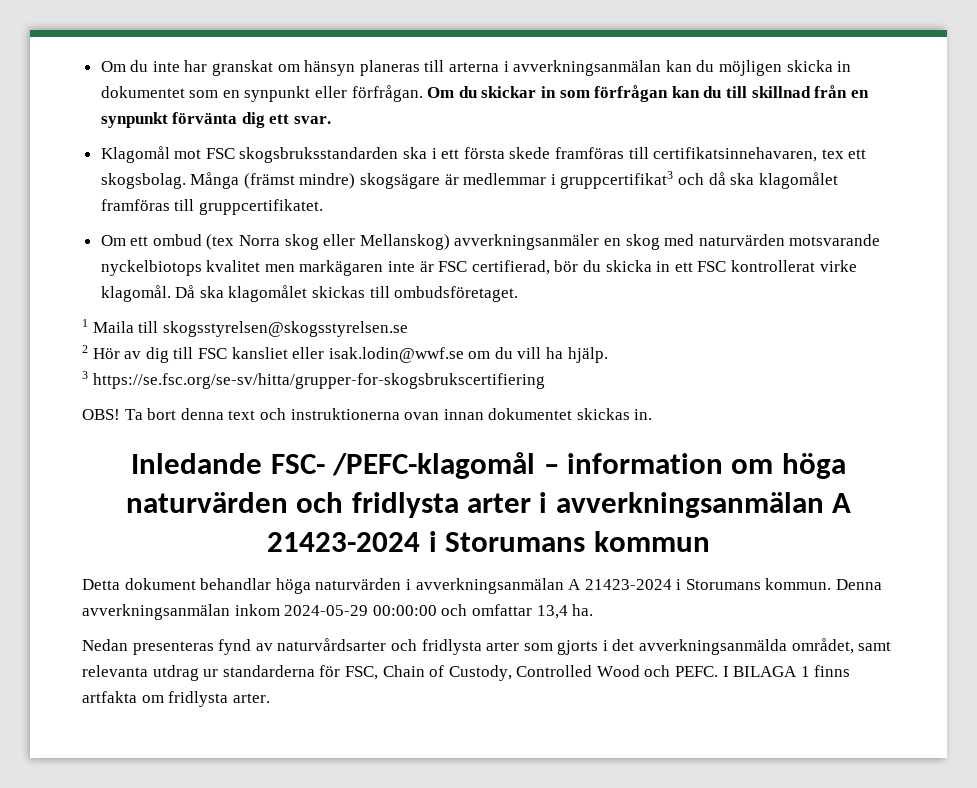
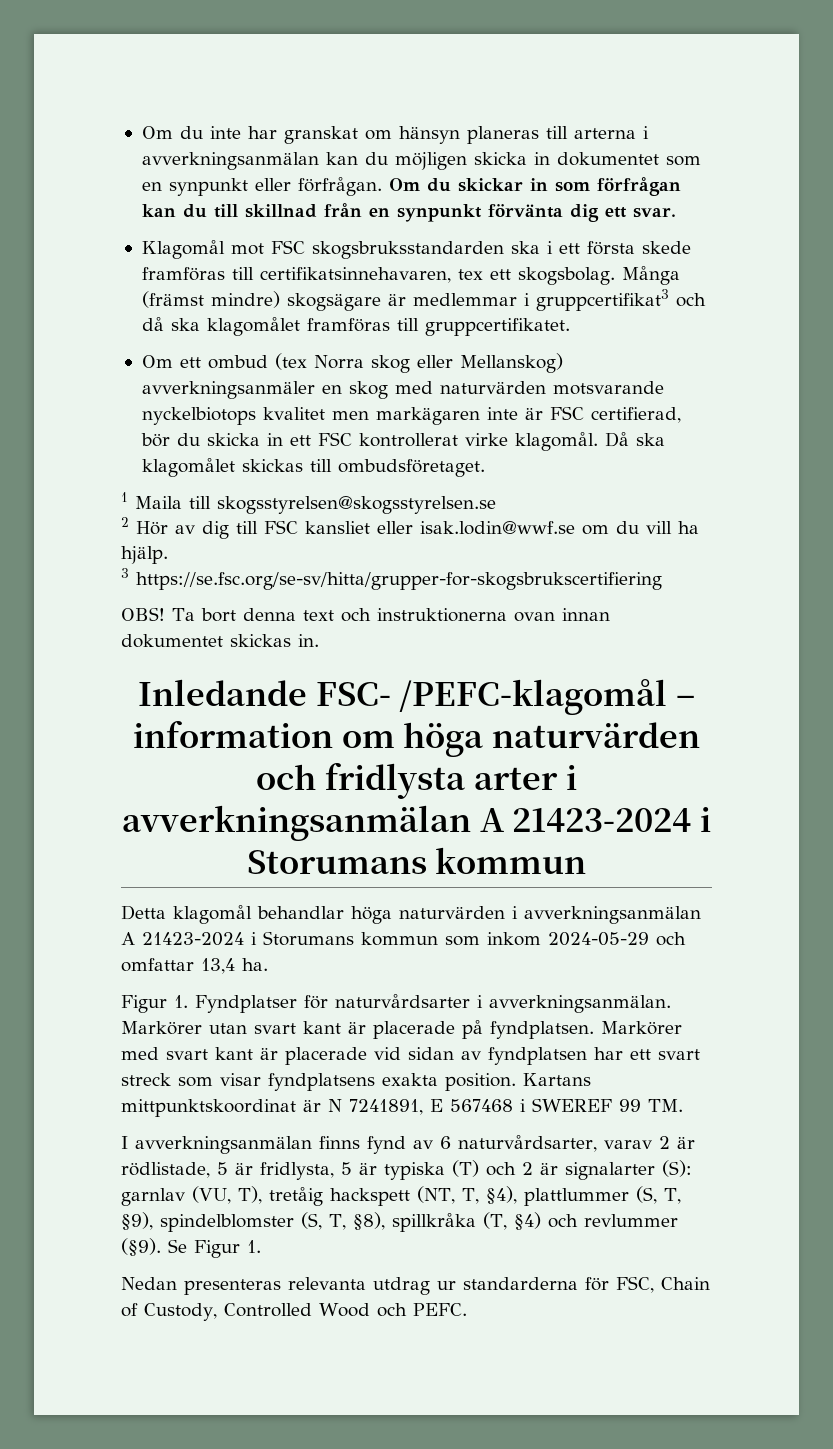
- Detta dokument behandlar höga naturvärden i avverkningsanmälan A 21423-2024 i Storumans kommun. Denna avverkningsanmälan inkom 2024-05-29 00:00:00 och omfattar 13,4 ha.
+ Detta klagomål behandlar höga naturvärden i avverkningsanmälan A 21423-2024 i Storumans kommun som inkom 2024-05-29 och omfattar 13,4 ha.
- Nedan presenteras fynd av naturvårdsarter och fridlysta arter som gjorts i det avverkningsanmälda området, samt relevanta utdrag ur standarderna för FSC, Chain of Custody, Controlled Wood och PEFC. I BILAGA 1 finns artfakta om fridlysta arter.
+ Figur 1. Fyndplatser för naturvårdsarter i avverkningsanmälan. Markörer utan svart kant är placerade på fyndplatsen. Markörer med svart kant är placerade vid sidan av fyndplatsen har ett svart streck som visar fyndplatsens exakta position. Kartans mittpunktskoordinat är N 7241891, E 567468 i SWEREF 99 TM.
+ I avverkningsanmälan finns fynd av 6 naturvårdsarter, varav 2 är rödlistade, 5 är fridlysta, 5 är typiska (T) och 2 är signalarter (S): garnlav (VU, T), tretåig hackspett (NT, T, §4), plattlummer (S, T, §9), spindelblomster (S, T, §8), spillkråka (T, §4) och revlummer (§9). Se Figur 1.
+ Nedan presenteras relevanta utdrag ur standarderna för FSC, Chain of Custody, Controlled Wood och PEFC.

